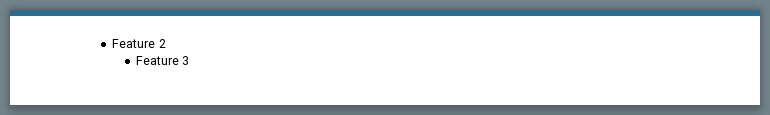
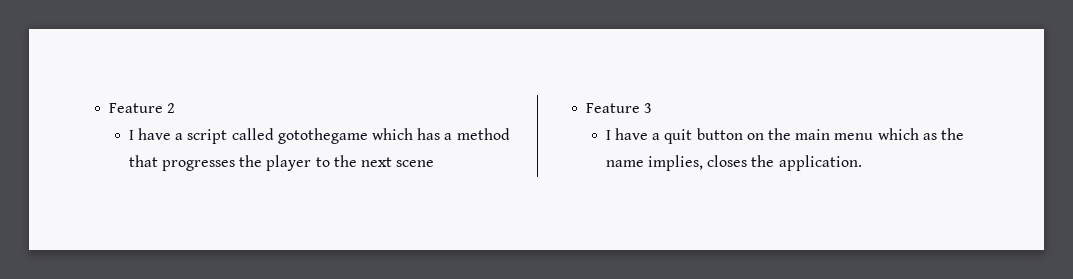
+ I have a script called gotothegame which has a method that progresses the player to the next scene
  Feature 3
+ I have a quit button on the main menu which as the name implies, closes the application.

